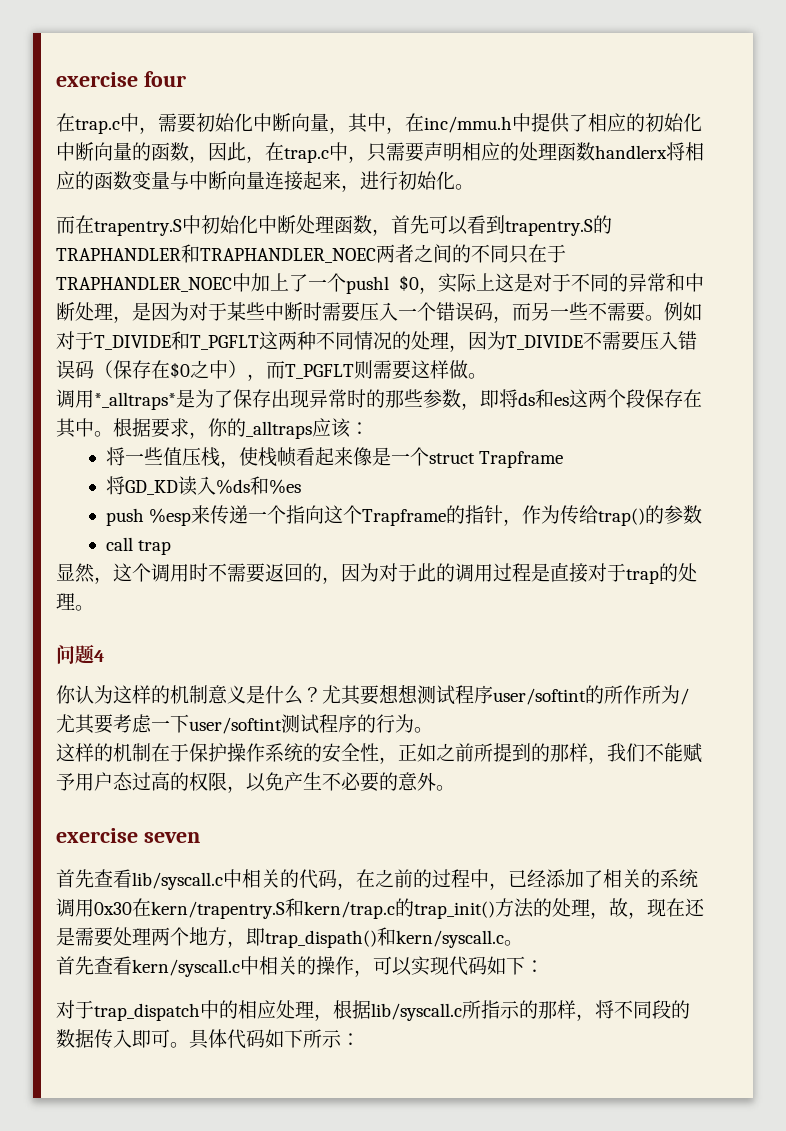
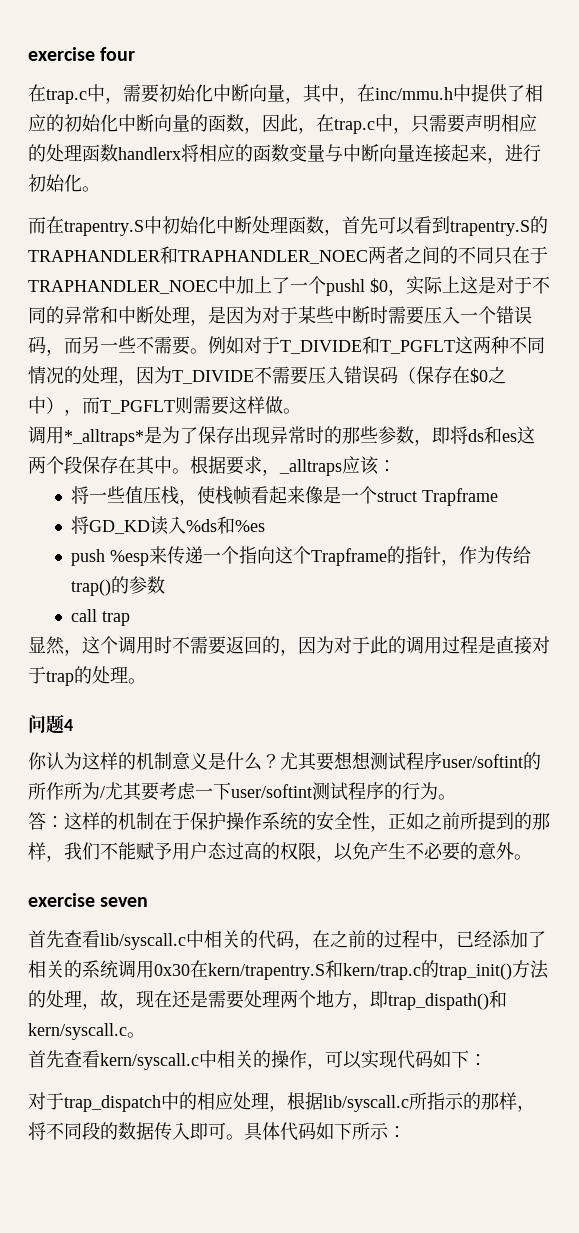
- 根据要求，你的_alltraps应该：
+ 根据要求，_alltraps应该：
- 这样的机制在于保护操作系统的安全性，正如之前所提到的那样，我们不能赋予用户态过高的权限，以免产生不必要的意外。
+ 答：这样的机制在于保护操作系统的安全性，正如之前所提到的那样，我们不能赋予用户态过高的权限，以免产生不必要的意外。

